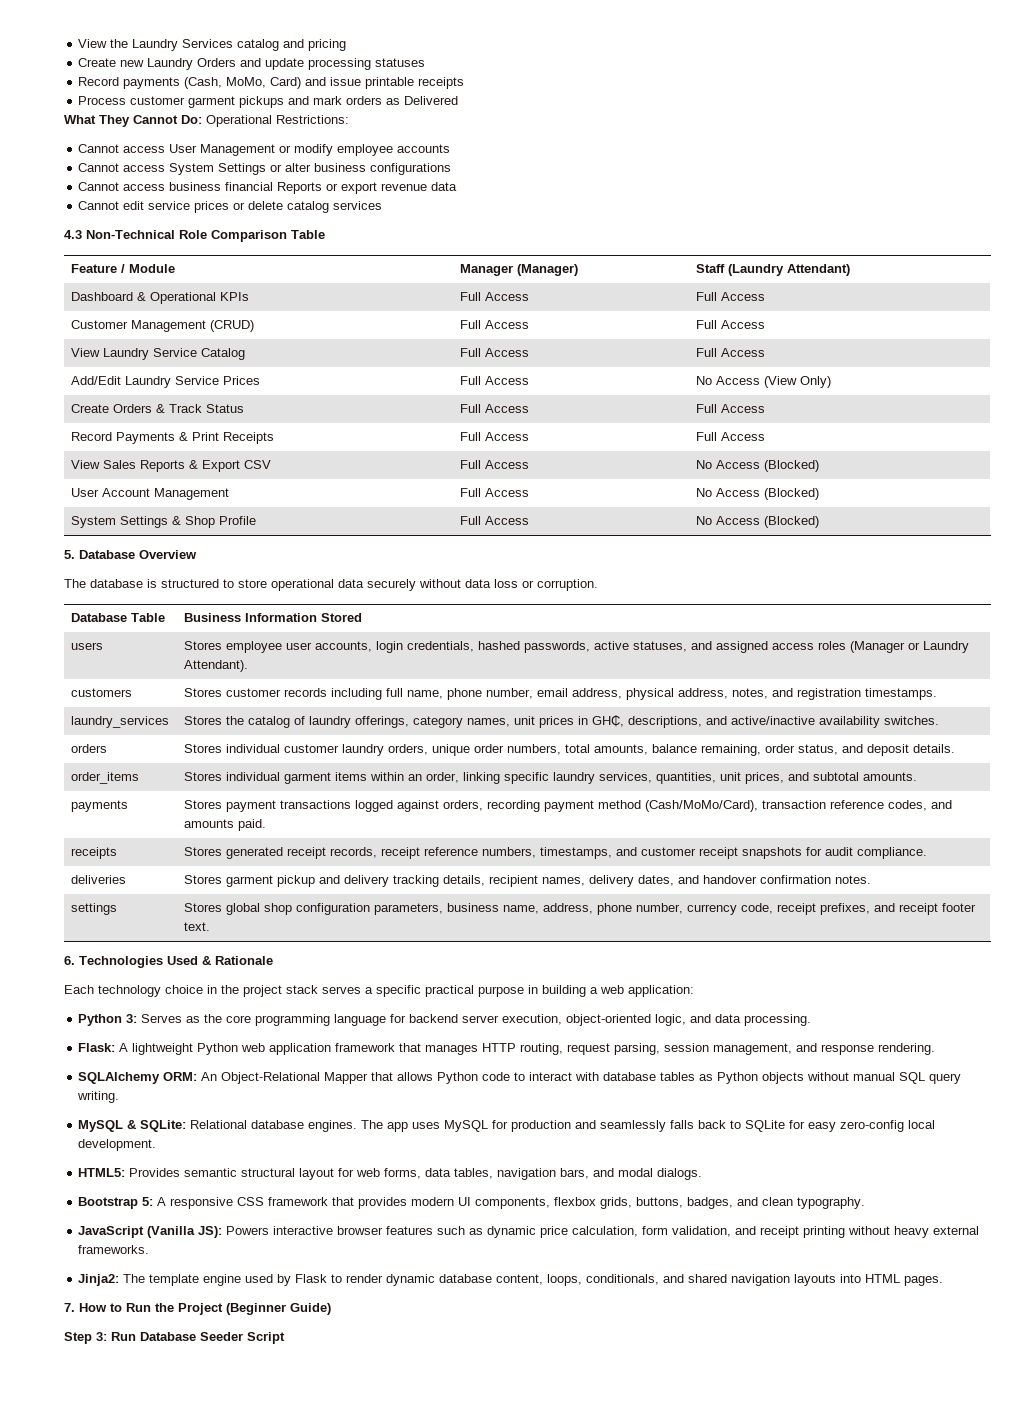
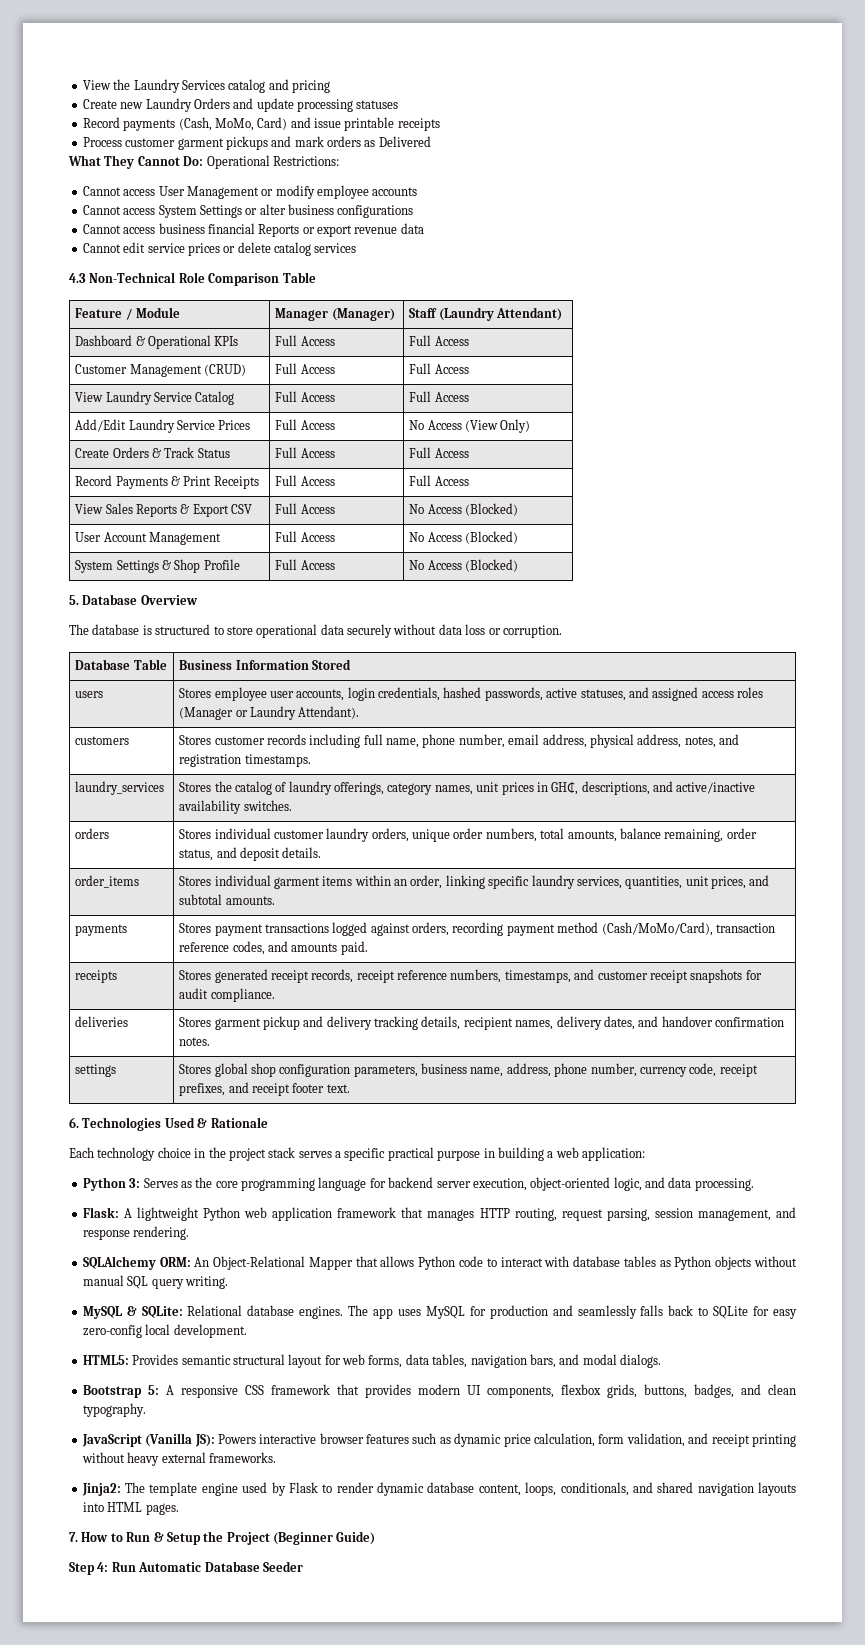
- 7. How to Run the Project (Beginner Guide)
+ 7. How to Run & Setup the Project (Beginner Guide)
- Step 3: Run Database Seeder Script
+ Step 4: Run Automatic Database Seeder

